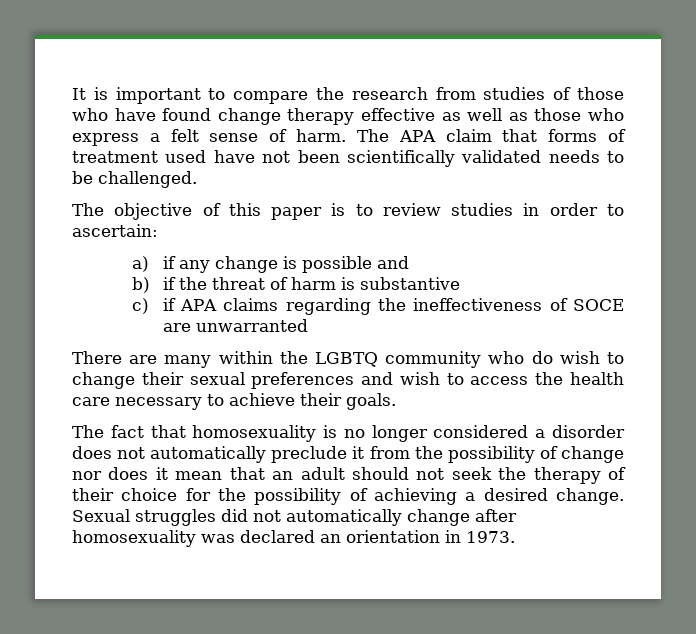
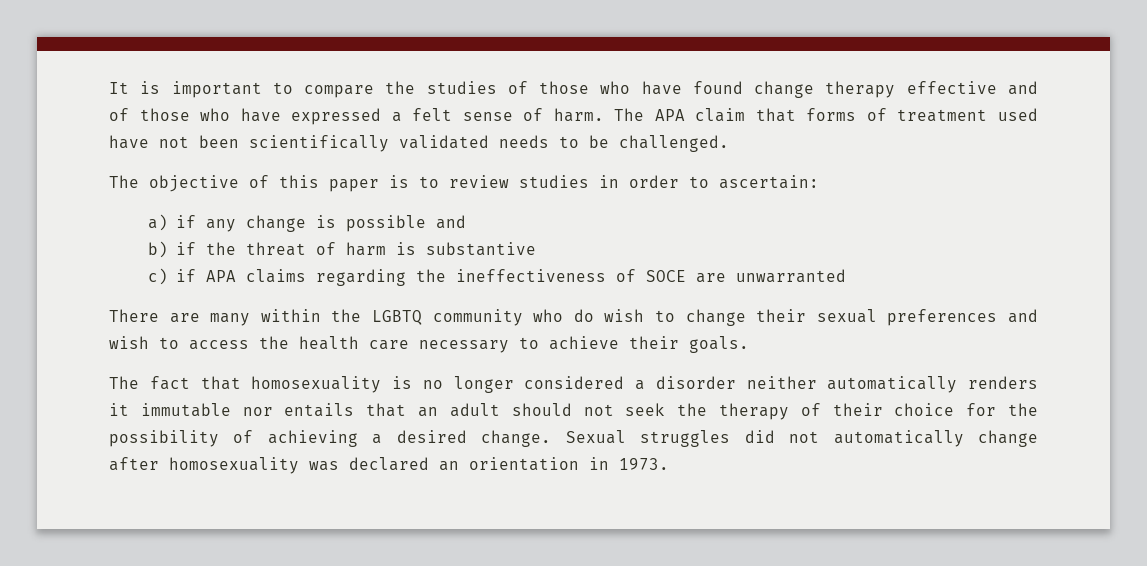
- It is important to compare the research from studies of those who have found change therapy effective as well as those who express a felt sense of harm.
+ It is important to compare the studies of those who have found change therapy effective and of those who have expressed a felt sense of harm.
- The fact that homosexuality is no longer considered a disorder does not automatically preclude it from the possibility of change nor does it mean that an adult should not seek the therapy of their choice for the possibility of achieving a desired change.
+ The fact that homosexuality is no longer considered a disorder neither automatically renders it immutable nor entails that an adult should not seek the therapy of their choice for the possibility of achieving a desired change.

